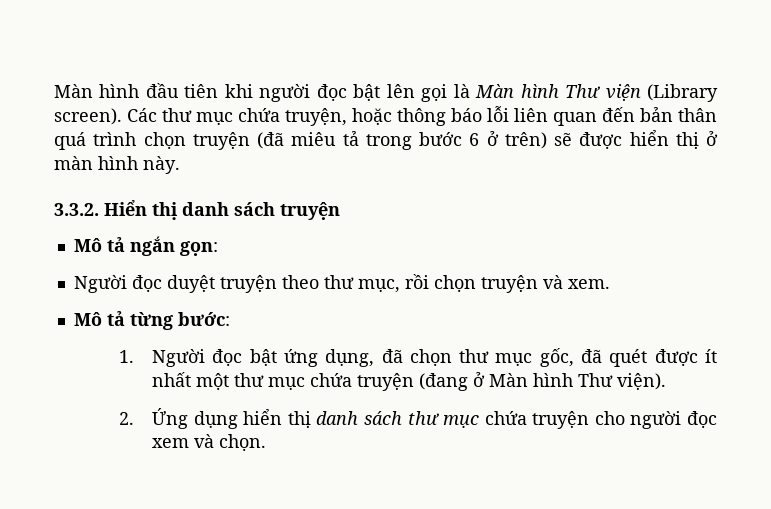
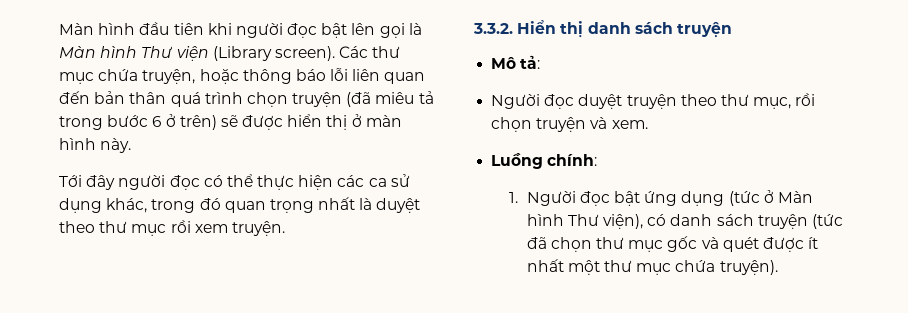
+ Tới đây người đọc có thể thực hiện các ca sử dụng khác, trong đó quan trọng nhất là duyệt theo thư mục rồi xem truyện.
- Mô tả ngắn gọn:
+ Mô tả:
- Mô tả từng bước:
+ Luồng chính:
- 1. Người đọc bật ứng dụng, đã chọn thư mục gốc, đã quét được ít nhất một thư mục chứa truyện (đang ở Màn hình Thư viện).
- 2. Ứng dụng hiển thị danh sách thư mục chứa truyện cho người đọc xem và chọn.
+ 1. Người đọc bật ứng dụng (tức ở Màn hình Thư viện), có danh sách truyện (tức đã chọn thư mục gốc và quét được ít nhất một thư mục chứa truyện).

